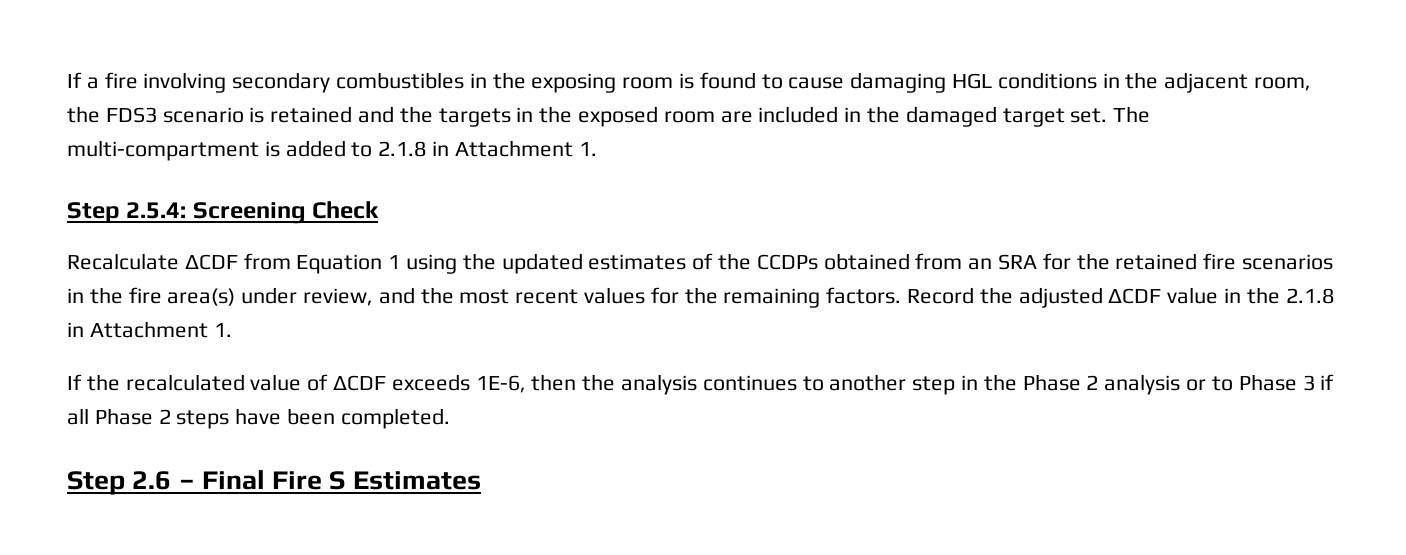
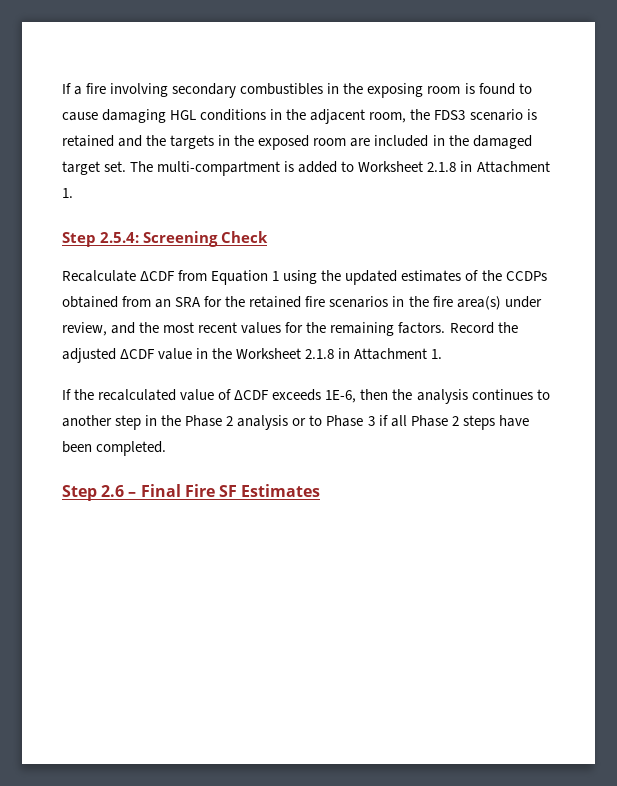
- The multi-compartment is added to 2.1.8 in Attachment 1.
+ The multi-compartment is added to Worksheet 2.1.8 in Attachment 1.
- Record the adjusted ΔCDF value in the 2.1.8 in Attachment 1.
+ Record the adjusted ΔCDF value in the Worksheet 2.1.8 in Attachment 1.
- Step 2.6 – Final Fire S Estimates
+ Step 2.6 – Final Fire SF Estimates

